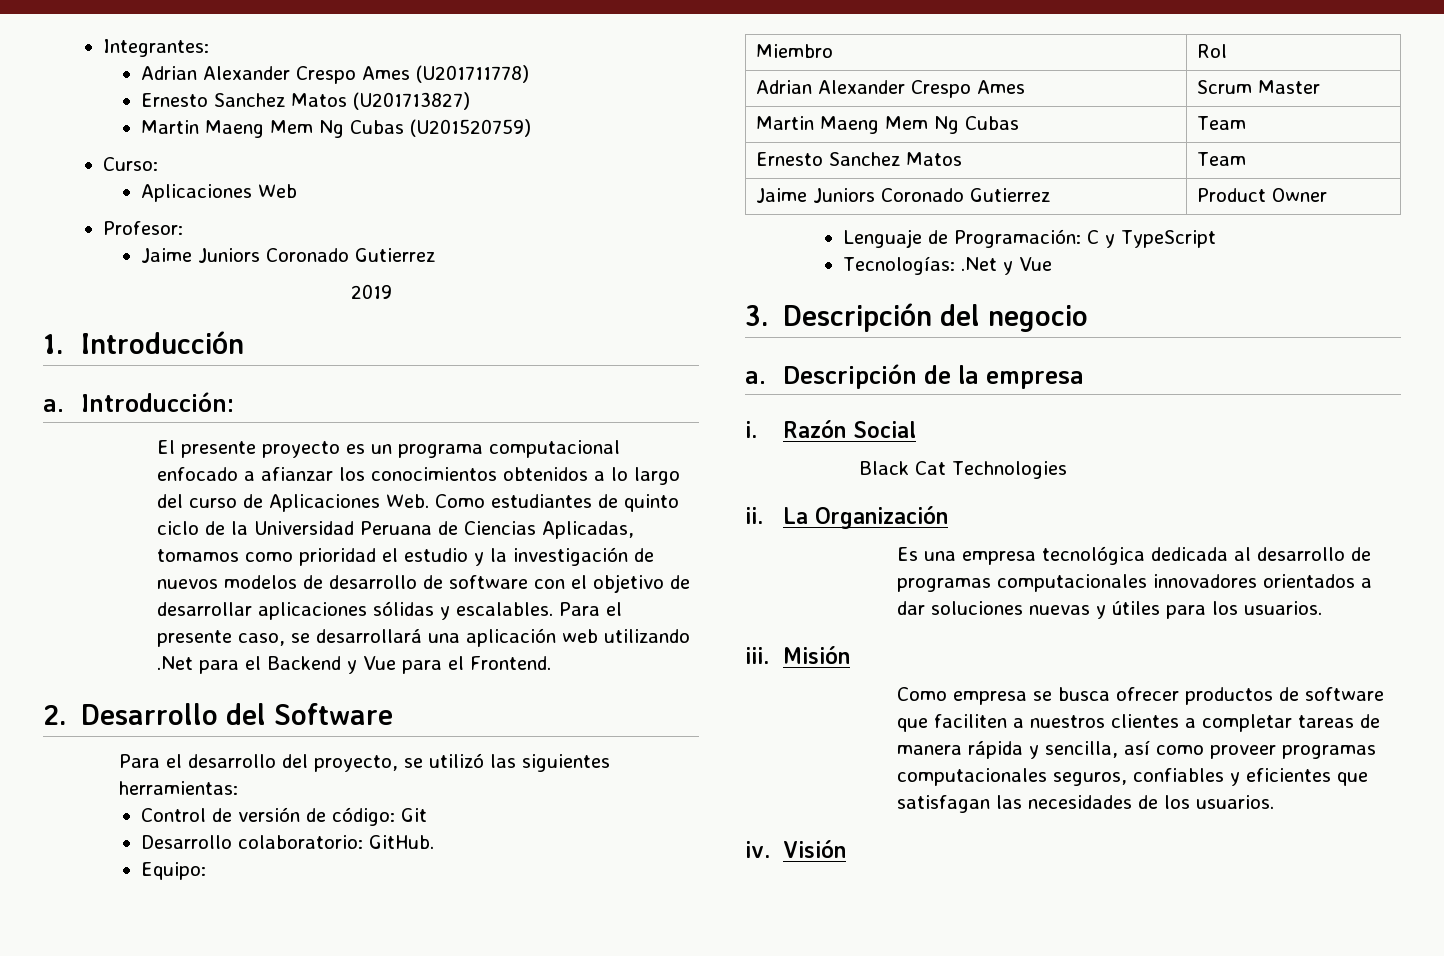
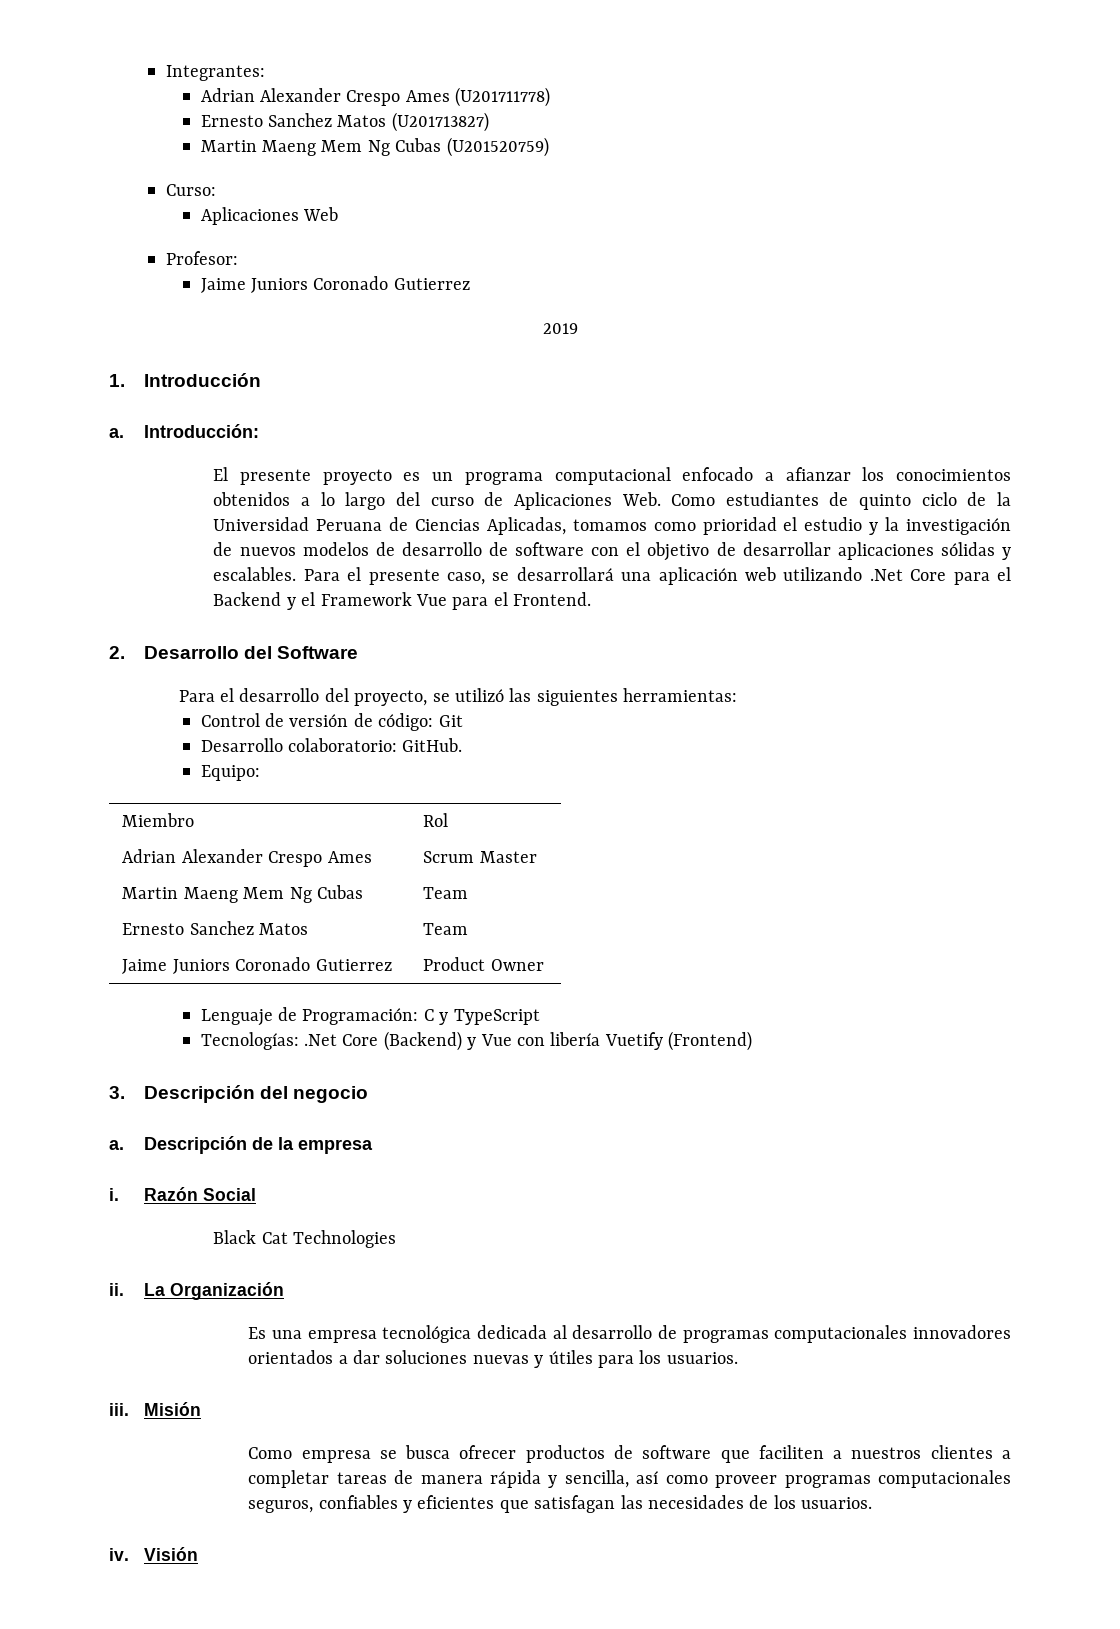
- Para el presente caso, se desarrollará una aplicación web utilizando .Net para el Backend y Vue para el Frontend.
+ Para el presente caso, se desarrollará una aplicación web utilizando .Net Core para el Backend y el Framework Vue para el Frontend.
- Tecnologías: .Net y Vue
+ Tecnologías: .Net Core (Backend) y Vue con libería Vuetify (Frontend)

